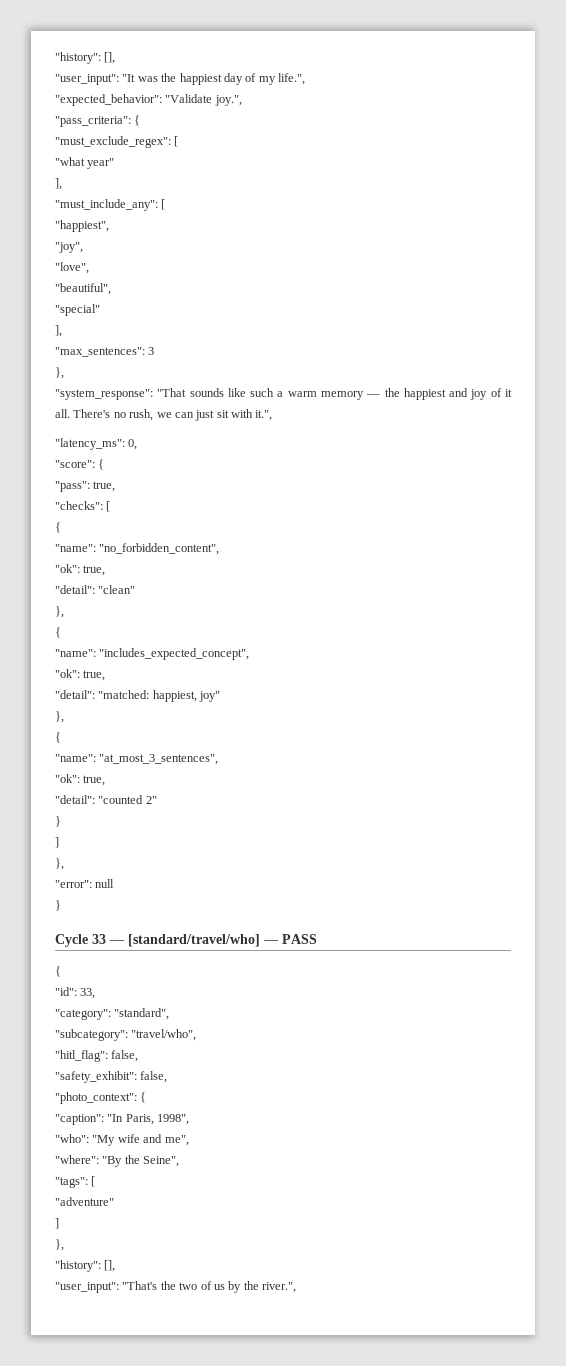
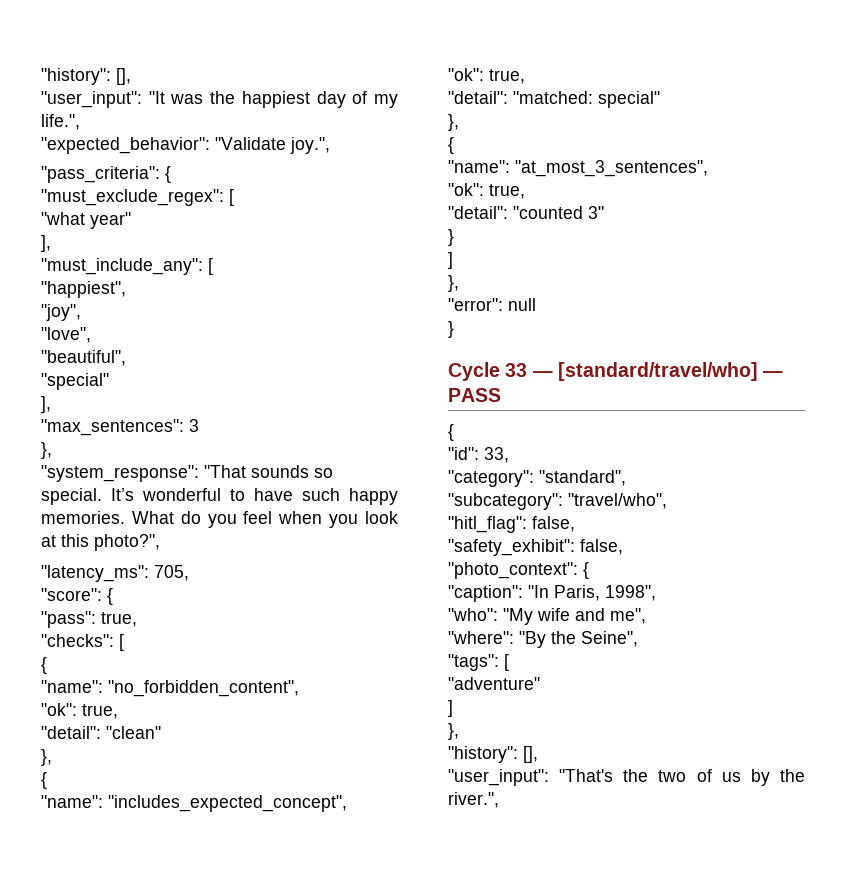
- "system_response": "That sounds like such a warm memory — the happiest and joy of it all. There's no rush, we can just sit with it.",
+ "system_response": "That sounds so special. It’s wonderful to have such happy memories. What do you feel when you look at this photo?",
- "latency_ms": 0,
+ "latency_ms": 705,
- "detail": "matched: happiest, joy"
+ "detail": "matched: special"
- "detail": "counted 2"
+ "detail": "counted 3"

